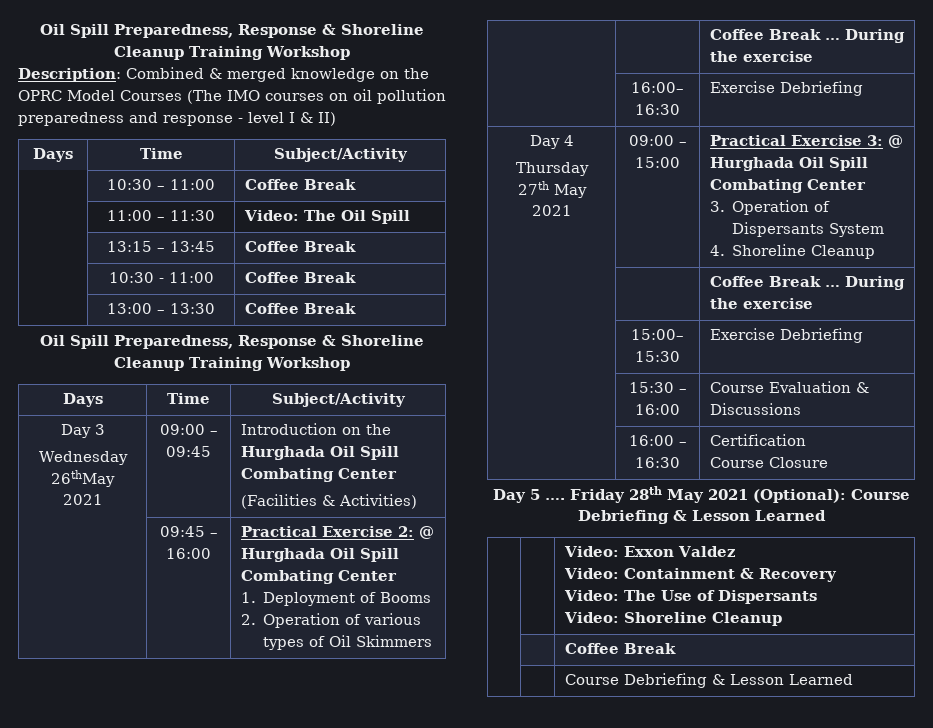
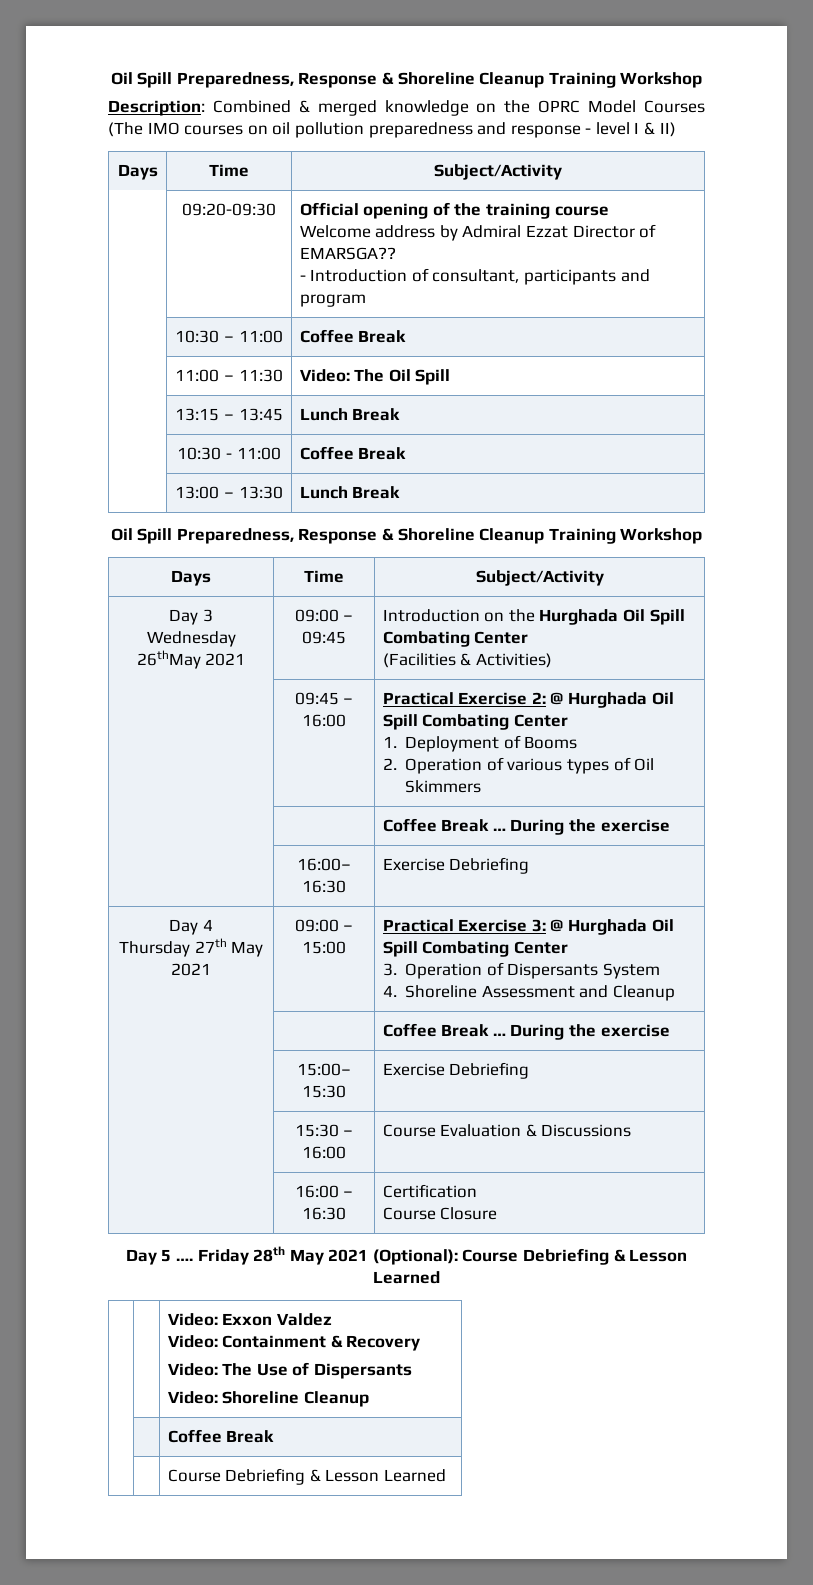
+ | 09:20-09:30 | Official opening of the training course
+ Welcome address by Admiral Ezzat Director of EMARSGA??
+ - Introduction of consultant, participants and program
- | 13:15 – 13:45 | Coffee Break
+ | 13:15 – 13:45 | Lunch Break
- | 13:00 – 13:30 | Coffee Break
+ | 13:00 – 13:30 | Lunch Break
  Day 4
  Thursday 27th May 2021 | 09:00 – 15:00 | Practical Exercise 3: @ Hurghada Oil Spill Combating Center
  3. Operation of Dispersants System
- 4. Shoreline Cleanup
+ 4. Shoreline Assessment and Cleanup

